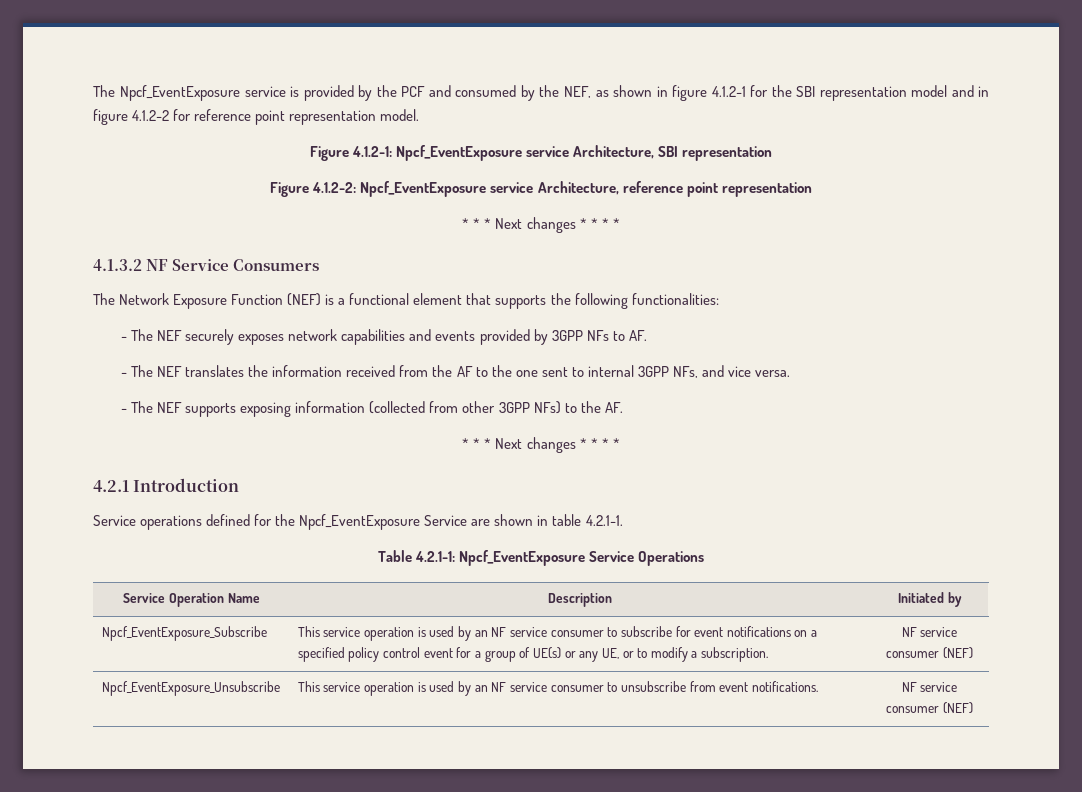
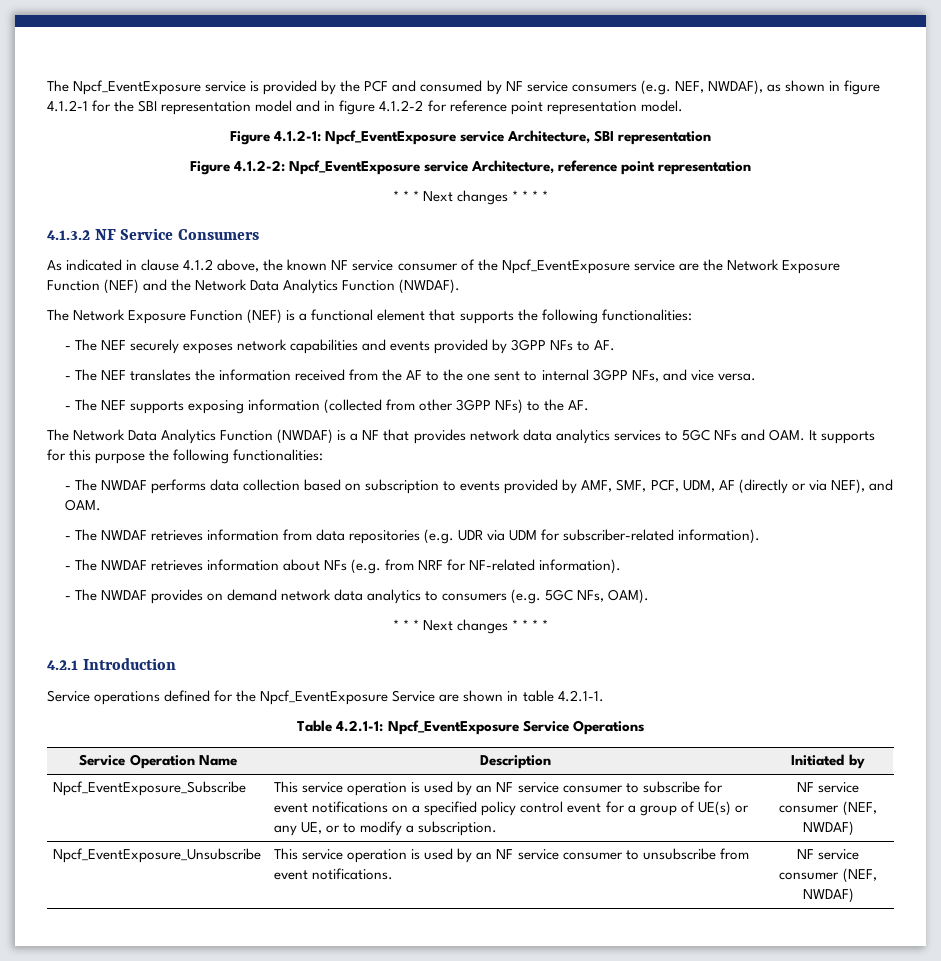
- The Npcf_EventExposure service is provided by the PCF and consumed by the NEF, as shown in figure 4.1.2-1 for the SBI representation model and in figure 4.1.2-2 for reference point representation model.
+ The Npcf_EventExposure service is provided by the PCF and consumed by NF service consumers (e.g. NEF, NWDAF), as shown in figure 4.1.2-1 for the SBI representation model and in figure 4.1.2-2 for reference point representation model.
+ As indicated in clause 4.1.2 above, the known NF service consumer of the Npcf_EventExposure service are the Network Exposure Function (NEF) and the Network Data Analytics Function (NWDAF).
+ The Network Data Analytics Function (NWDAF) is a NF that provides network data analytics services to 5GC NFs and OAM. It supports for this purpose the following functionalities:
+ - The NWDAF performs data collection based on subscription to events provided by AMF, SMF, PCF, UDM, AF (directly or via NEF), and OAM.
+ - The NWDAF retrieves information from data repositories (e.g. UDR via UDM for subscriber-related information).
+ - The NWDAF retrieves information about NFs (e.g. from NRF for NF-related information).
+ - The NWDAF provides on demand network data analytics to consumers (e.g. 5GC NFs, OAM).
- Npcf_EventExposure_Subscribe | This service operation is used by an NF service consumer to subscribe for event notifications on a specified policy control event for a group of UE(s) or any UE, or to modify a subscription. | NF service consumer (NEF)
+ Npcf_EventExposure_Subscribe | This service operation is used by an NF service consumer to subscribe for event notifications on a specified policy control event for a group of UE(s) or any UE, or to modify a subscription. | NF service consumer (NEF, NWDAF)
- Npcf_EventExposure_Unsubscribe | This service operation is used by an NF service consumer to unsubscribe from event notifications. | NF service consumer (NEF)
+ Npcf_EventExposure_Unsubscribe | This service operation is used by an NF service consumer to unsubscribe from event notifications. | NF service consumer (NEF, NWDAF)

